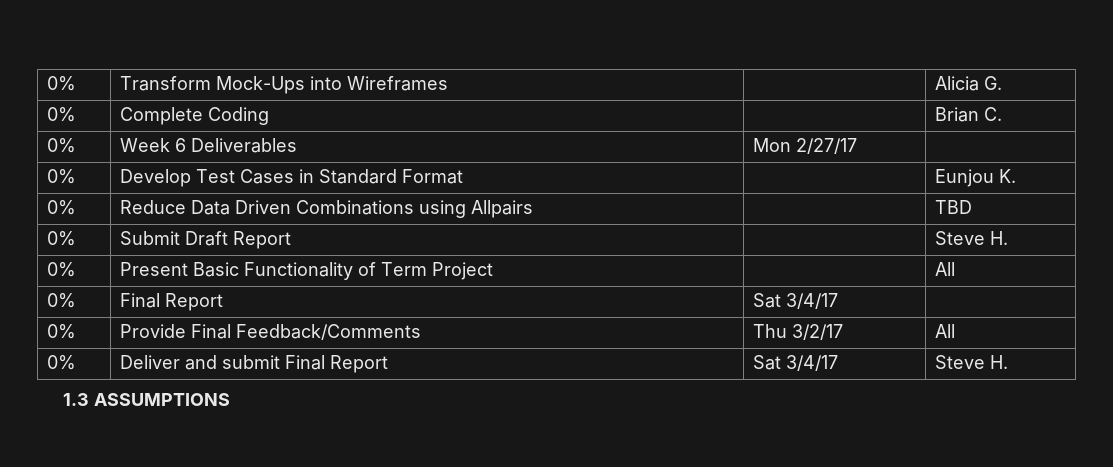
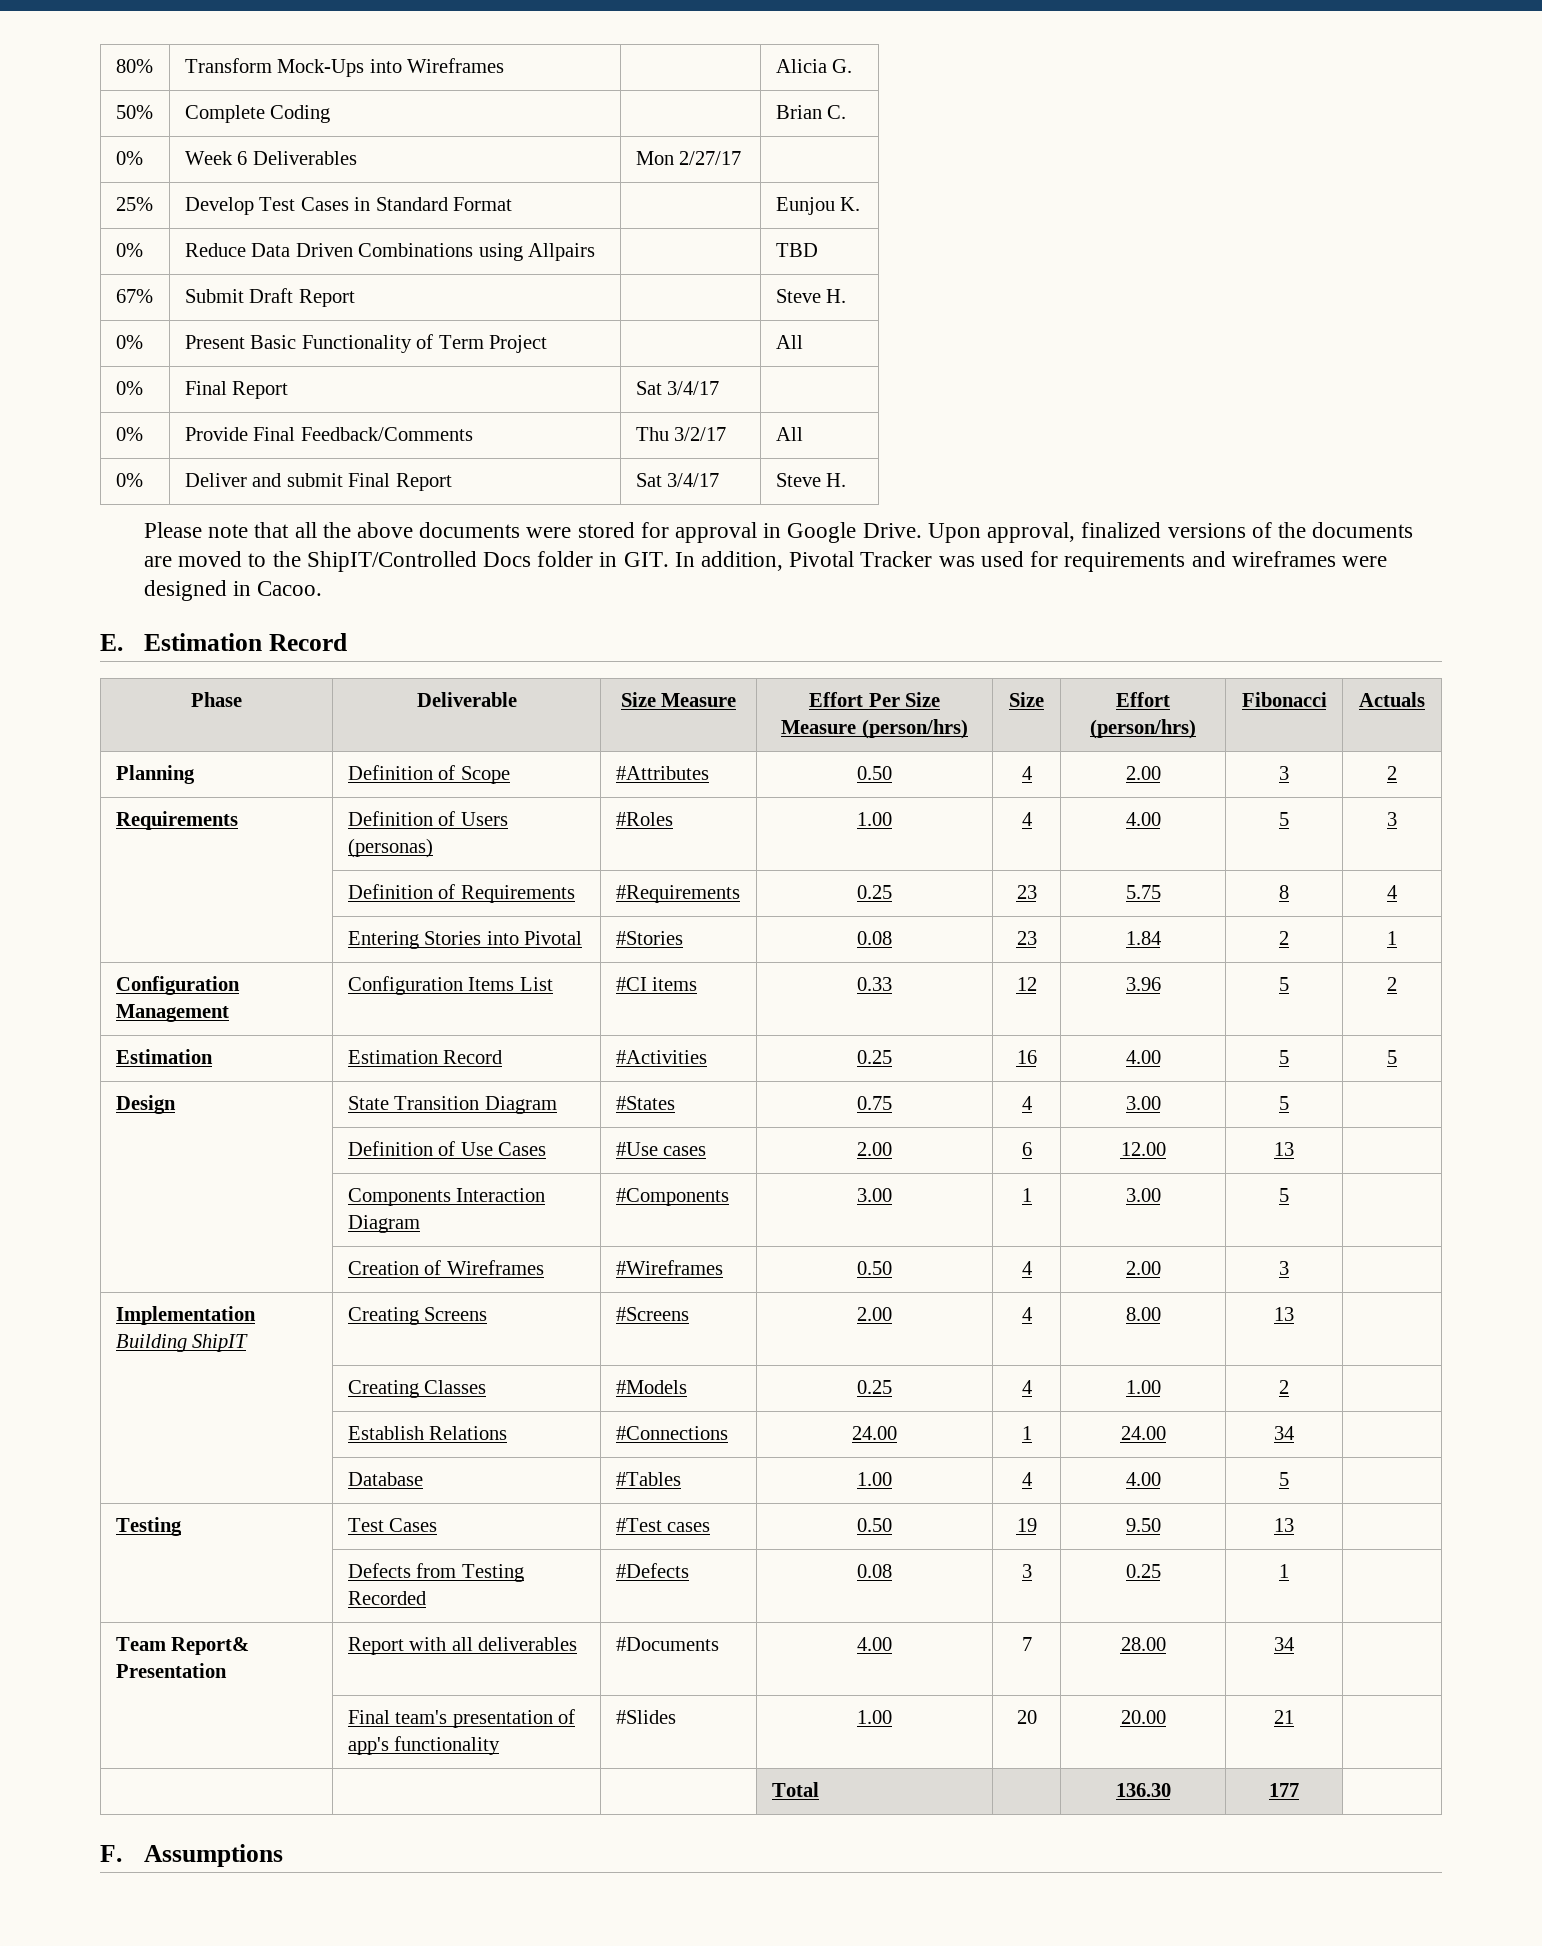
- 0% | Transform Mock-Ups into Wireframes | | Alicia G.
+ 80% | Transform Mock-Ups into Wireframes | | Alicia G.
- 0% | Complete Coding | | Brian C.
+ 50% | Complete Coding | | Brian C.
- 0% | Develop Test Cases in Standard Format | | Eunjou K.
+ 25% | Develop Test Cases in Standard Format | | Eunjou K.
- 0% | Submit Draft Report | | Steve H.
+ 67% | Submit Draft Report | | Steve H.
- 1.3 ASSUMPTIONS
+ Please note that all the above documents were stored for approval in Google Drive. Upon approval, finalized versions of the documents are moved to the ShipIT/Controlled Docs folder in GIT. In addition, Pivotal Tracker was used for requirements and wireframes were designed in Cacoo.
+ E. Estimation Record
+ Phase | Deliverable | Size Measure | Effort Per Size Measure (person/hrs) | Size | Effort (person/hrs) | Fibonacci | Actuals
+ Planning | Definition of Scope | #Attributes | 0.50 | 4 | 2.00 | 3 | 2
+ Requirements | Definition of Users (personas) | #Roles | 1.00 | 4 | 4.00 | 5 | 3
+ | Definition of Requirements | #Requirements | 0.25 | 23 | 5.75 | 8 | 4
+ | Entering Stories into Pivotal | #Stories | 0.08 | 23 | 1.84 | 2 | 1
+ Configuration Management | Configuration Items List | #CI items | 0.33 | 12 | 3.96 | 5 | 2
+ Estimation | Estimation Record | #Activities | 0.25 | 16 | 4.00 | 5 | 5
+ Design | State Transition Diagram | #States | 0.75 | 4 | 3.00 | 5 |
+ | Definition of Use Cases | #Use cases | 2.00 | 6 | 12.00 | 13 |
+ | Components Interaction Diagram | #Components | 3.00 | 1 | 3.00 | 5 |
+ | Creation of Wireframes | #Wireframes | 0.50 | 4 | 2.00 | 3 |
+ Implementation Building ShipIT | Creating Screens | #Screens | 2.00 | 4 | 8.00 | 13 |
+ | Creating Classes | #Models | 0.25 | 4 | 1.00 | 2 |
+ | Establish Relations | #Connections | 24.00 | 1 | 24.00 | 34 |
+ | Database | #Tables | 1.00 | 4 | 4.00 | 5 |
+ Testing | Test Cases | #Test cases | 0.50 | 19 | 9.50 | 13 |
+ | Defects from Testing Recorded | #Defects | 0.08 | 3 | 0.25 | 1 |
+ Team Report& Presentation | Report with all deliverables | #Documents | 4.00 | 7 | 28.00 | 34 |
+ | Final team's presentation of app's functionality | #Slides | 1.00 | 20 | 20.00 | 21 |
+ | | | Total | | 136.30 | 177 |
+ F. Assumptions

